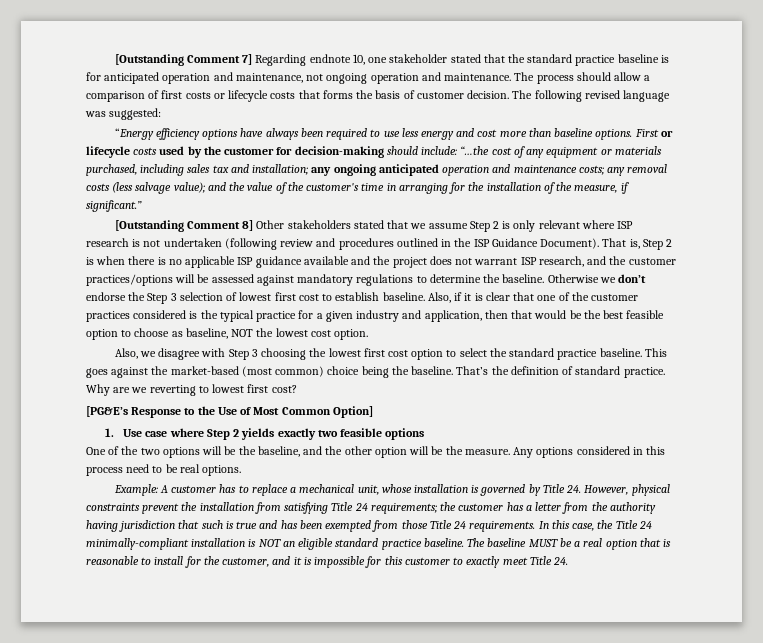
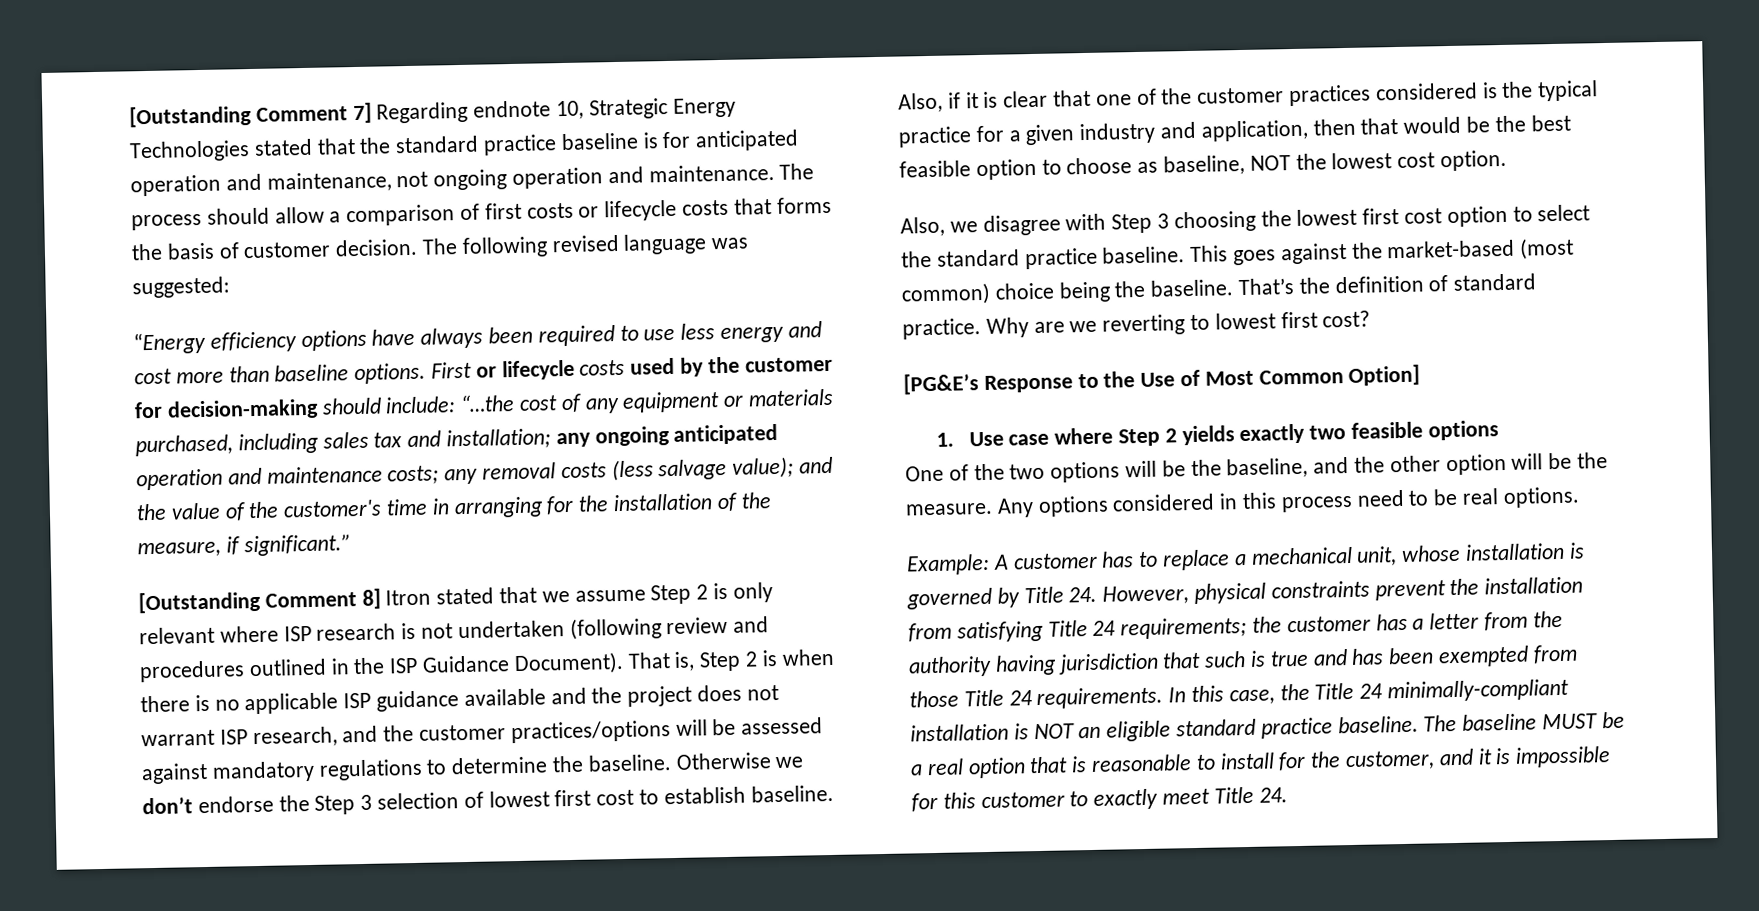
- [Outstanding Comment 7] Regarding endnote 10, one stakeholder stated that the standard practice baseline is for anticipated operation and maintenance, not ongoing operation and maintenance.
+ [Outstanding Comment 7] Regarding endnote 10, Strategic Energy Technologies stated that the standard practice baseline is for anticipated operation and maintenance, not ongoing operation and maintenance.
- [Outstanding Comment 8] Other stakeholders stated that we assume Step 2 is only relevant where ISP research is not undertaken (following review and procedures outlined in the ISP Guidance Document).
+ [Outstanding Comment 8] Itron stated that we assume Step 2 is only relevant where ISP research is not undertaken (following review and procedures outlined in the ISP Guidance Document).

